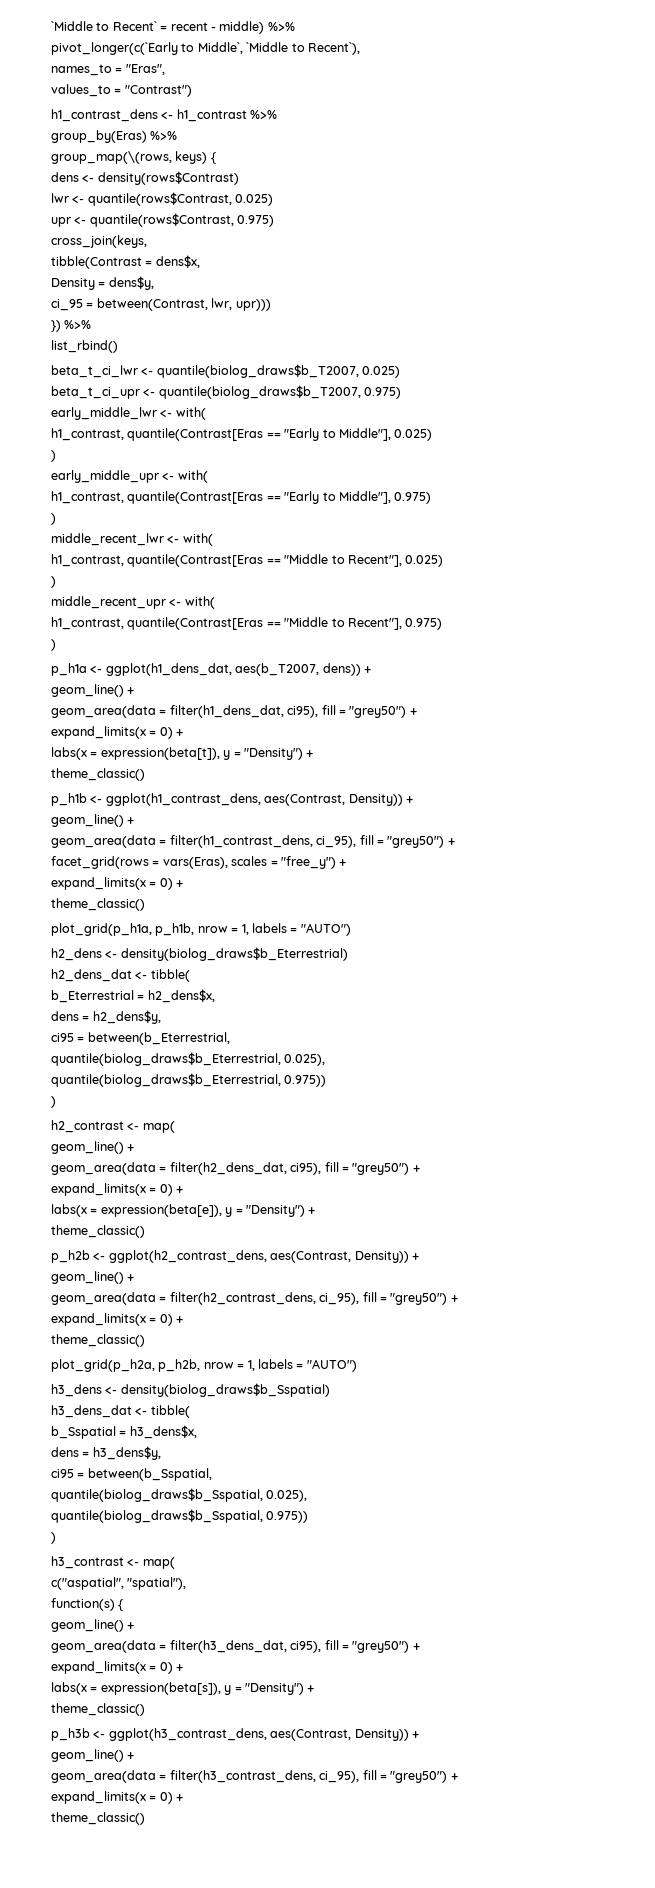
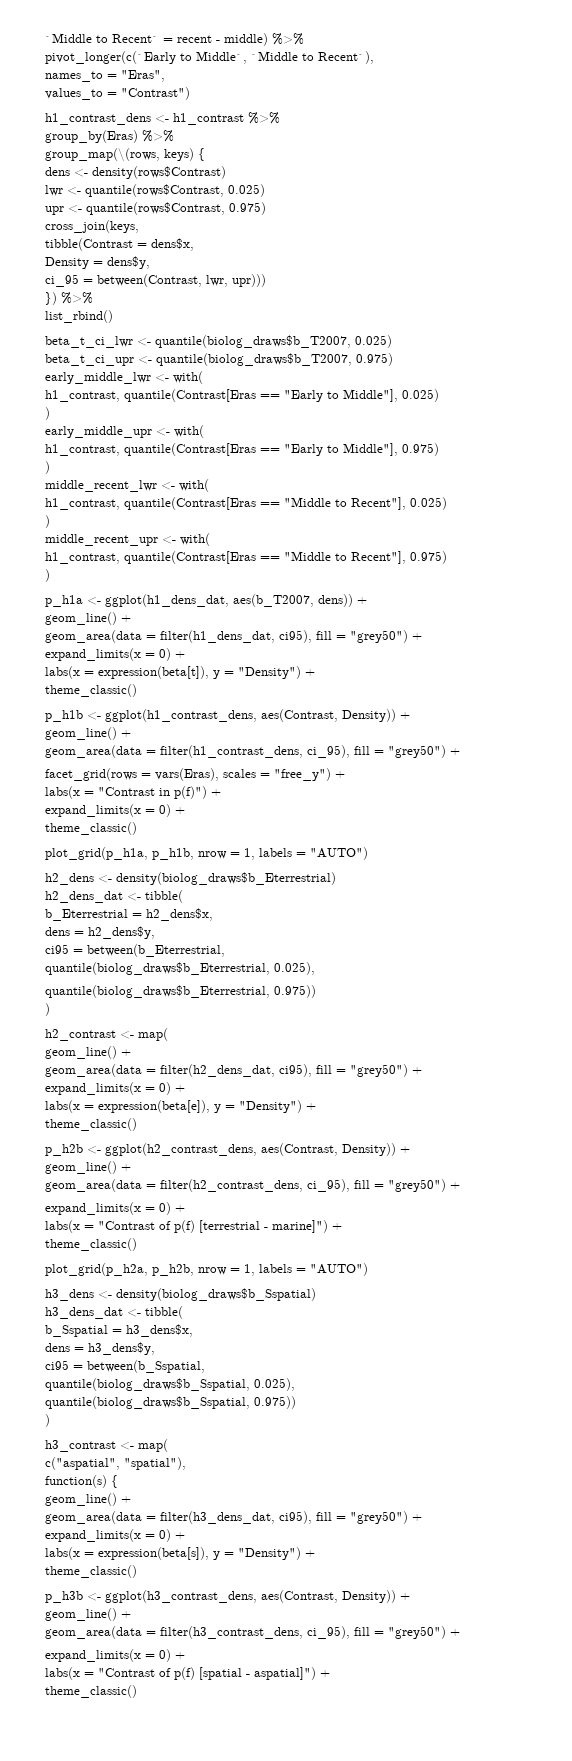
+ labs(x = "Contrast in p(f)") +
+ labs(x = "Contrast of p(f) [terrestrial - marine]") +
+ labs(x = "Contrast of p(f) [spatial - aspatial]") +

